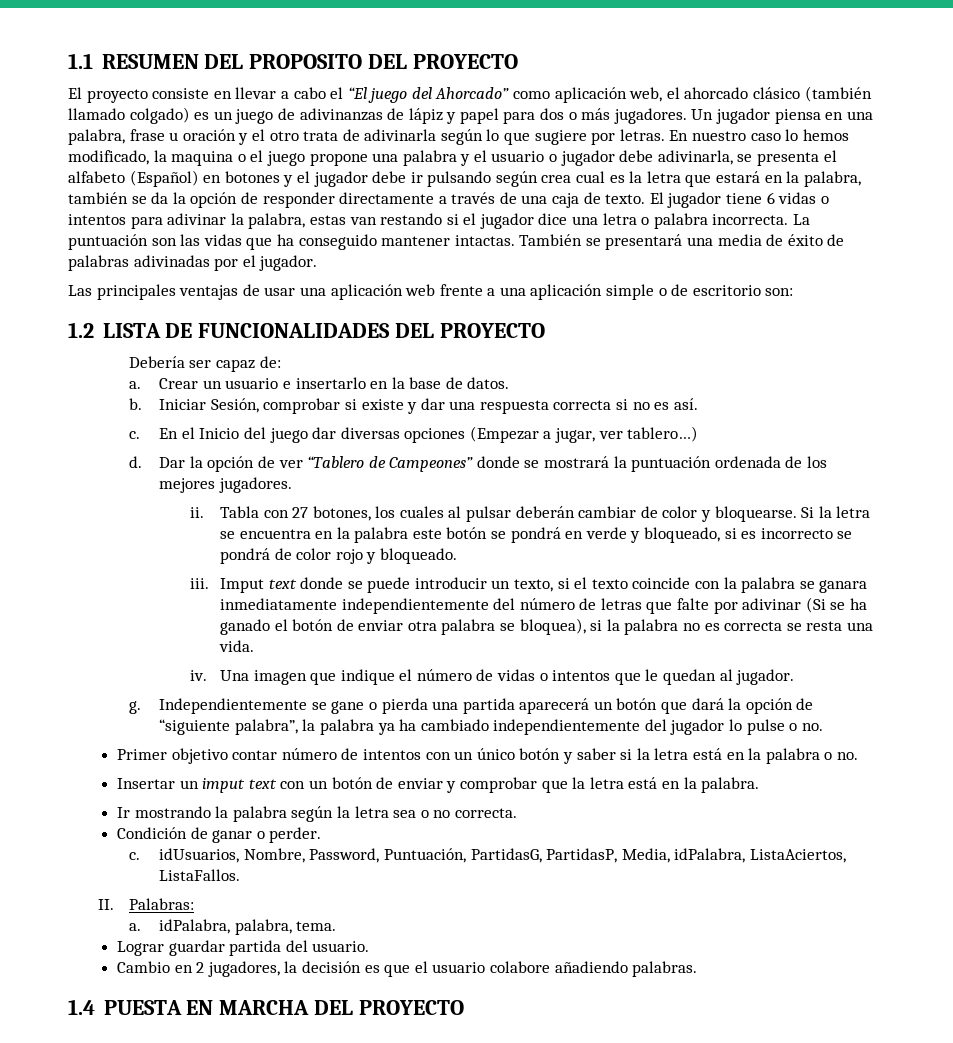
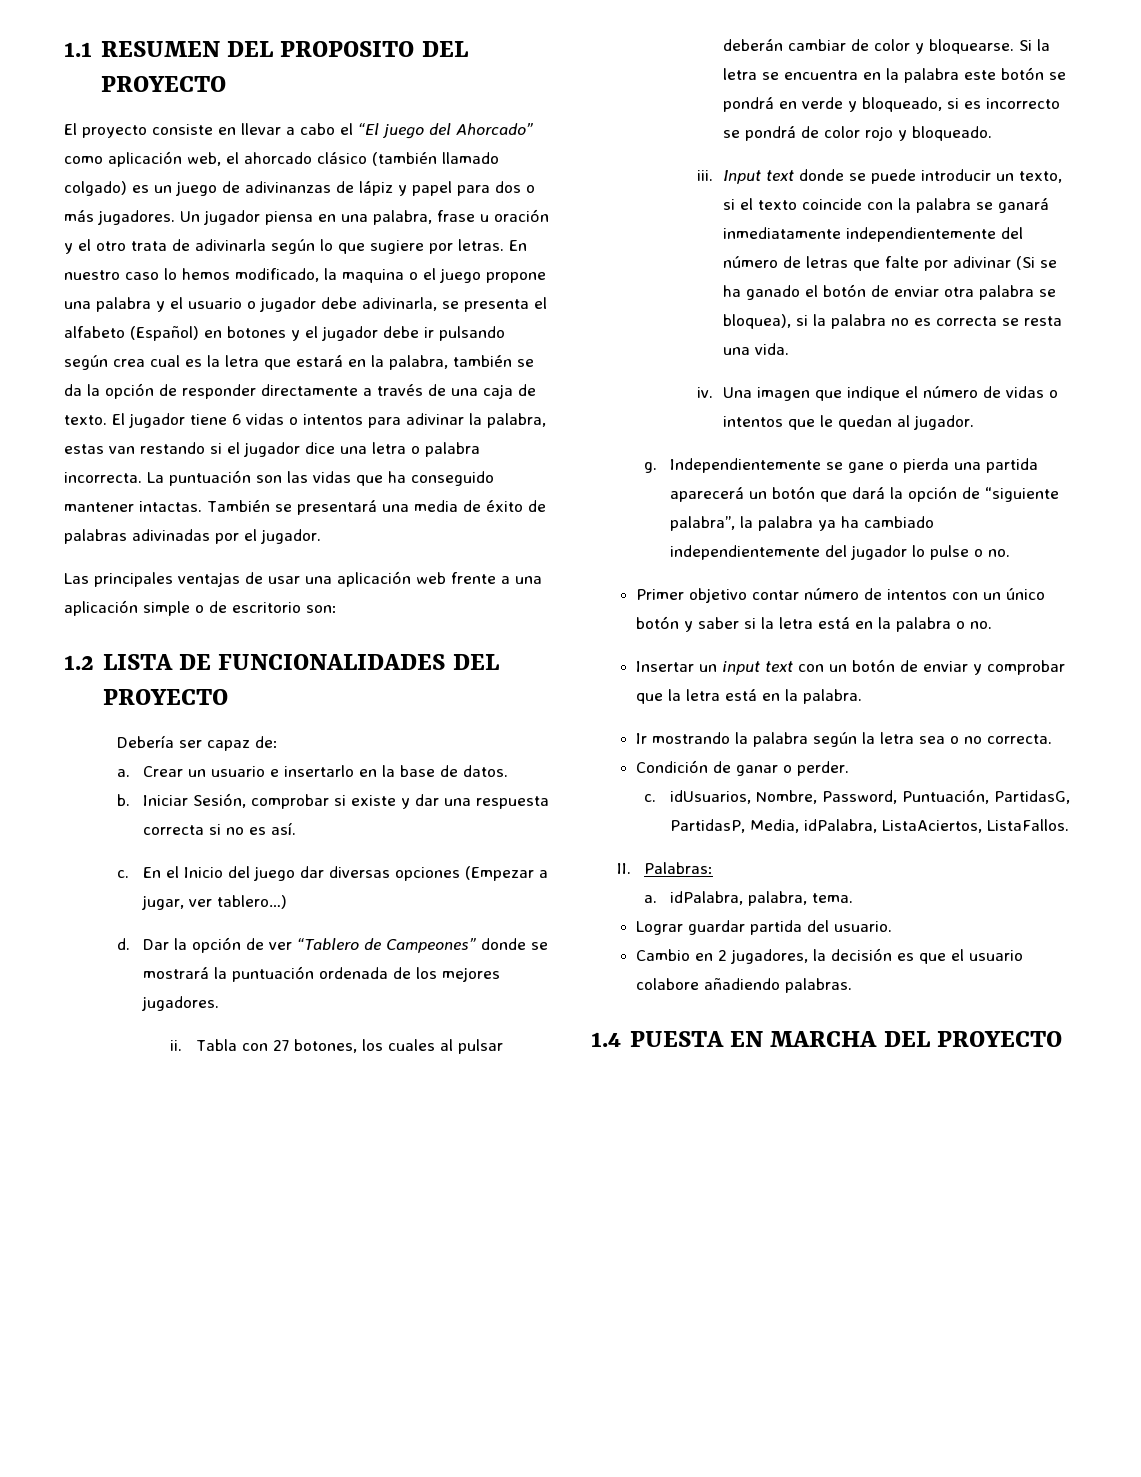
- Imput text donde se puede introducir un texto, si el texto coincide con la palabra se ganara inmediatamente independientemente del número de letras que falte por adivinar (Si se ha ganado el botón de enviar otra palabra se bloquea), si la palabra no es correcta se resta una vida.
+ Input text donde se puede introducir un texto, si el texto coincide con la palabra se ganará inmediatamente independientemente del número de letras que falte por adivinar (Si se ha ganado el botón de enviar otra palabra se bloquea), si la palabra no es correcta se resta una vida.
- Insertar un imput text con un botón de enviar y comprobar que la letra está en la palabra.
+ Insertar un input text con un botón de enviar y comprobar que la letra está en la palabra.

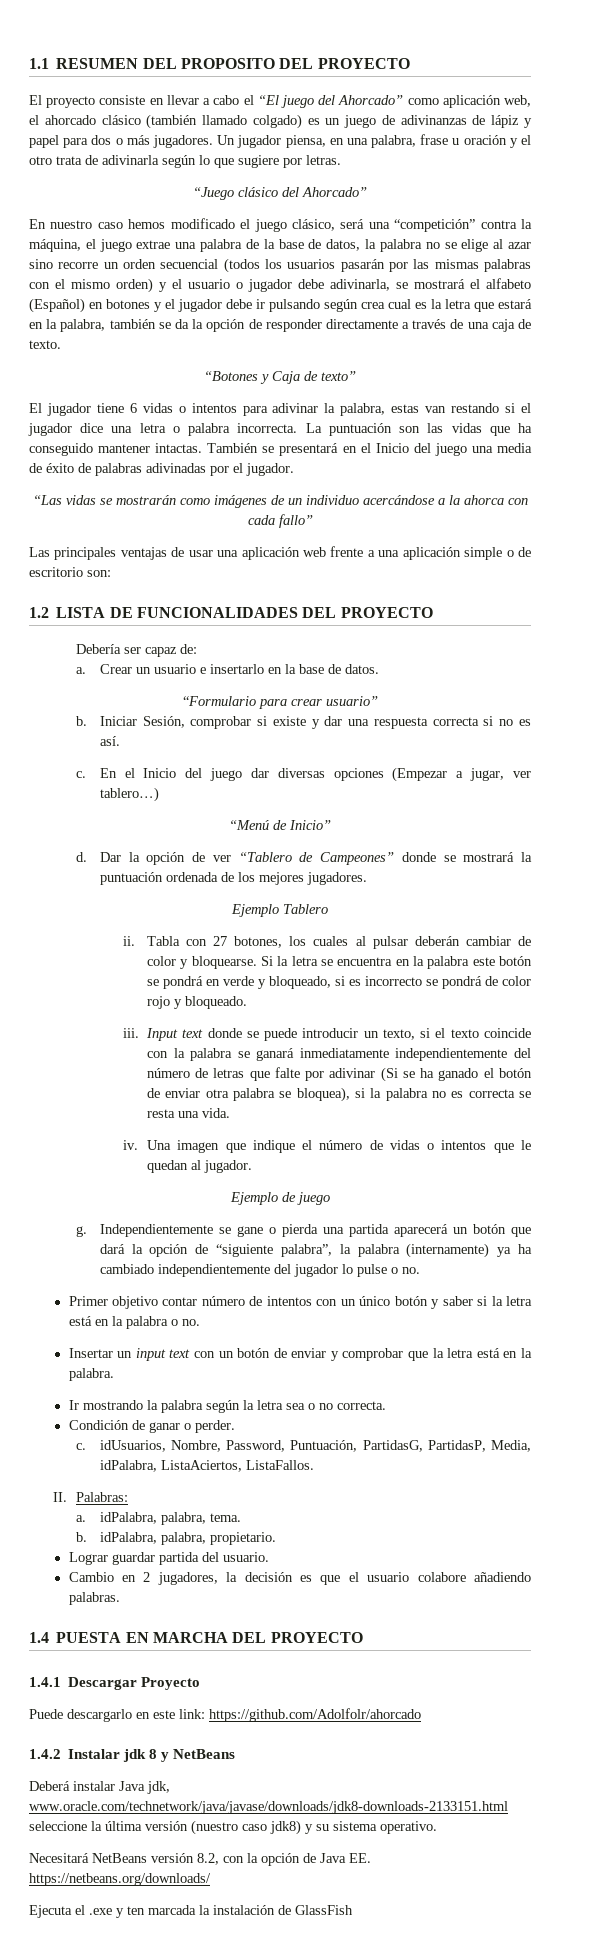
- Un jugador piensa en una palabra, frase u oración y el otro trata de adivinarla según lo que sugiere por letras. En nuestro caso lo hemos modificado, la maquina o el juego propone una palabra y el usuario o jugador debe adivinarla, se presenta el alfabeto (Español) en botones y el jugador debe ir pulsando según crea cual es la letra que estará en la palabra, también se da la opción de responder directamente a través de una caja de texto. El jugador tiene 6 vidas o intentos para adivinar la palabra, estas van restando si el jugador dice una letra o palabra incorrecta.
+ Un jugador piensa, en una palabra, frase u oración y el otro trata de adivinarla según lo que sugiere por letras.
+ “Juego clásico del Ahorcado”
+ En nuestro caso hemos modificado el juego clásico, será una “competición” contra la máquina, el juego extrae una palabra de la base de datos, la palabra no se elige al azar sino recorre un orden secuencial (todos los usuarios pasarán por las mismas palabras con el mismo orden) y el usuario o jugador debe adivinarla, se mostrará el alfabeto (Español) en botones y el jugador debe ir pulsando según crea cual es la letra que estará en la palabra, también se da la opción de responder directamente a través de una caja de texto.
+ “Botones y Caja de texto”
+ El jugador tiene 6 vidas o intentos para adivinar la palabra, estas van restando si el jugador dice una letra o palabra incorrecta.
- También se presentará una media de éxito de palabras adivinadas por el jugador.
+ También se presentará en el Inicio del juego una media de éxito de palabras adivinadas por el jugador.
+ “Las vidas se mostrarán como imágenes de un individuo acercándose a la ahorca con cada fallo”
+ “Formulario para crear usuario”
+ “Menú de Inicio”
+ Ejemplo Tablero
+ Ejemplo de juego
- Independientemente se gane o pierda una partida aparecerá un botón que dará la opción de “siguiente palabra”, la palabra ya ha cambiado independientemente del jugador lo pulse o no.
+ Independientemente se gane o pierda una partida aparecerá un botón que dará la opción de “siguiente palabra”, la palabra (internamente) ya ha cambiado independientemente del jugador lo pulse o no.
+ b. idPalabra, palabra, propietario.
+ 1.4.1 Descargar Proyecto
+ Puede descargarlo en este link: https://github.com/Adolfolr/ahorcado
+ 1.4.2 Instalar jdk 8 y NetBeans
+ Deberá instalar Java jdk, www.oracle.com/technetwork/java/javase/downloads/jdk8-downloads-2133151.html seleccione la última versión (nuestro caso jdk8) y su sistema operativo.
+ Necesitará NetBeans versión 8.2, con la opción de Java EE. https://netbeans.org/downloads/
+ Ejecuta el .exe y ten marcada la instalación de GlassFish

